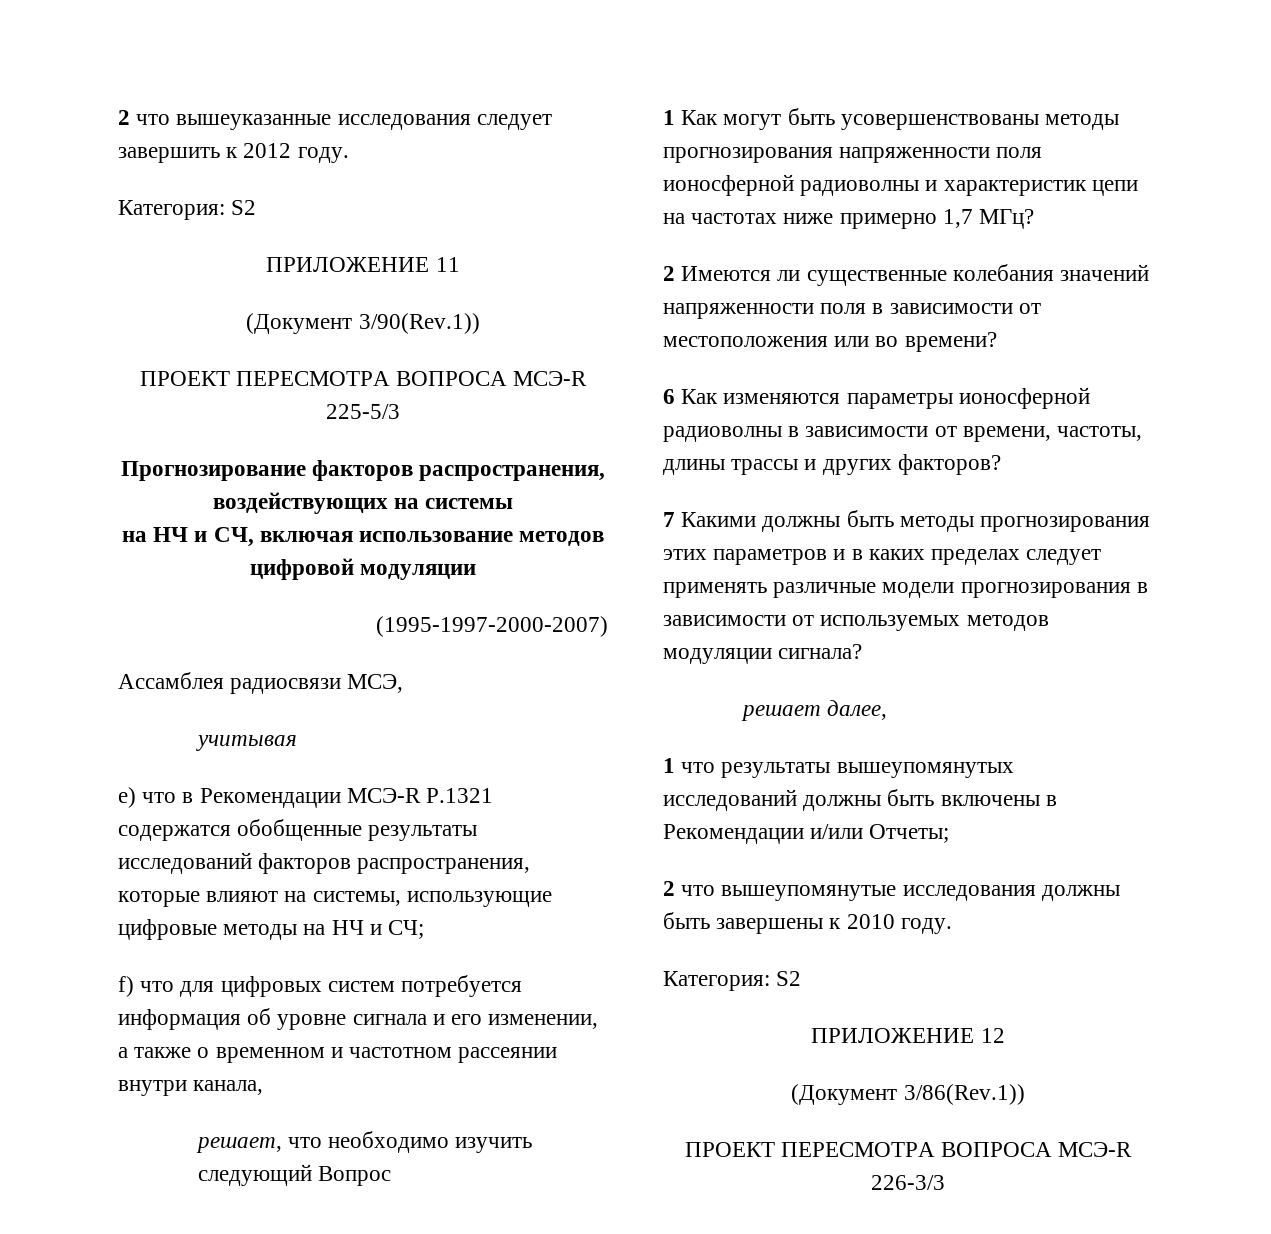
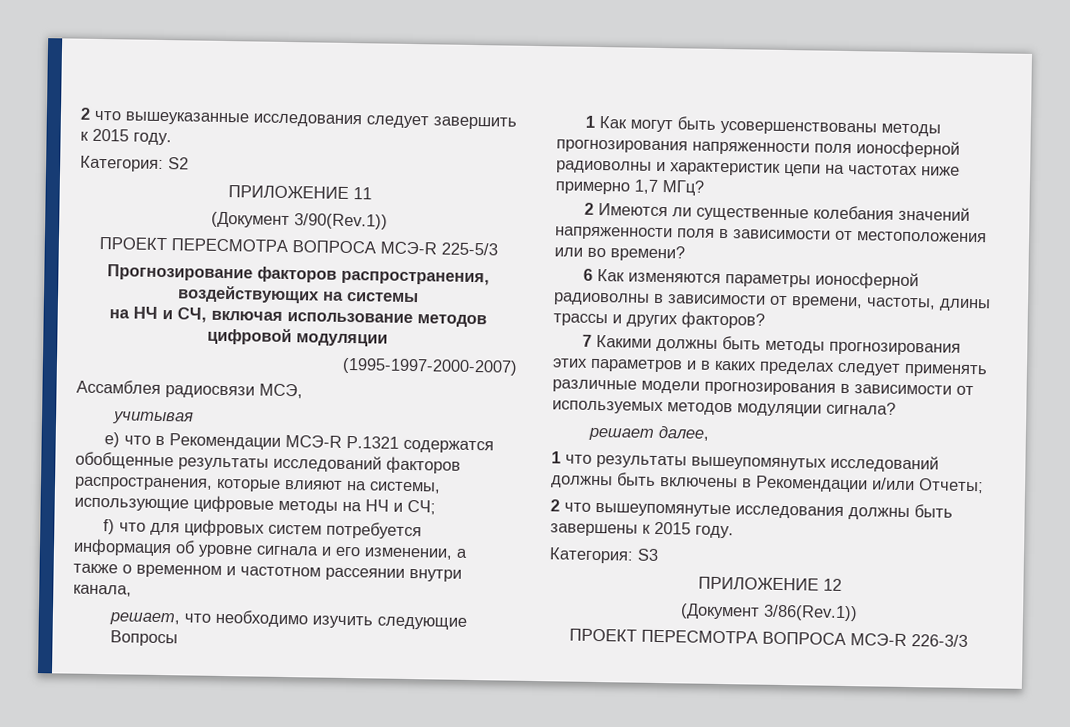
- 2 что вышеуказанные исследования следует завершить к 2012 году.
+ 2 что вышеуказанные исследования следует завершить к 2015 году.
- решает, что необходимо изучить следующий Вопрос
+ решает, что необходимо изучить следующие Вопросы
- 2 что вышеупомянутые исследования должны быть завершены к 2010 году.
- Категория: S2
+ 2 что вышеупомянутые исследования должны быть завершены к 2015 году.
+ Категория: S3

